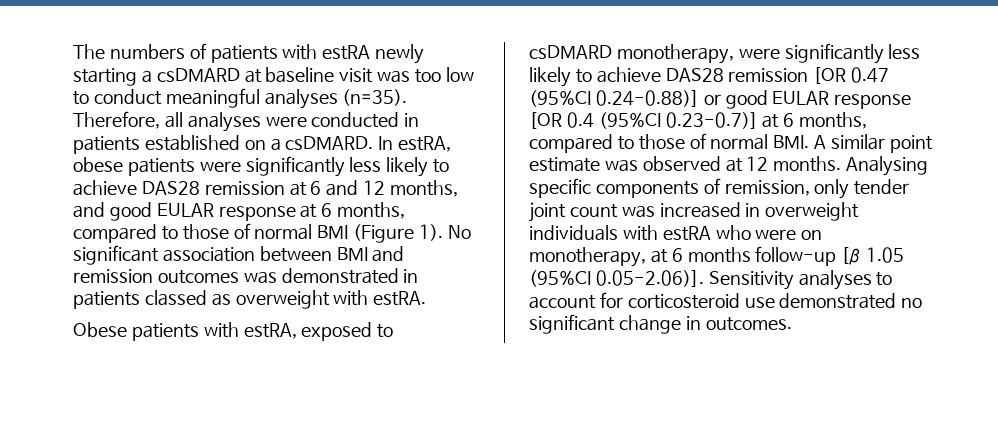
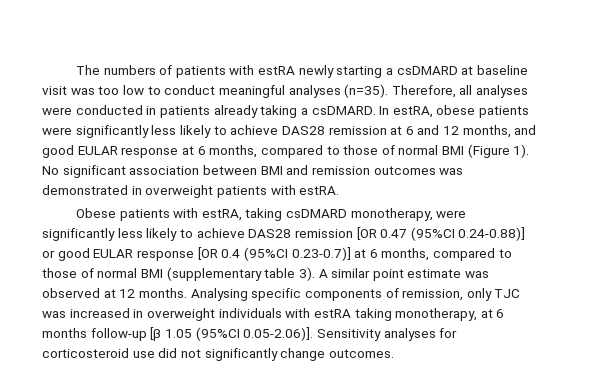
- Therefore, all analyses were conducted in patients established on a csDMARD.
+ Therefore, all analyses were conducted in patients already taking a csDMARD.
- No significant association between BMI and remission outcomes was demonstrated in patients classed as overweight with estRA.
+ No significant association between BMI and remission outcomes was demonstrated in overweight patients with estRA.
- Obese patients with estRA, exposed to csDMARD monotherapy, were significantly less likely to achieve DAS28 remission [OR 0.47 (95%CI 0.24-0.88)] or good EULAR response [OR 0.4 (95%CI 0.23-0.7)] at 6 months, compared to those of normal BMI. A similar point estimate was observed at 12 months.
+ Obese patients with estRA, taking csDMARD monotherapy, were significantly less likely to achieve DAS28 remission [OR 0.47 (95%CI 0.24-0.88)] or good EULAR response [OR 0.4 (95%CI 0.23-0.7)] at 6 months, compared to those of normal BMI (supplementary table 3). A similar point estimate was observed at 12 months.
- Analysing specific components of remission, only tender joint count was increased in overweight individuals with estRA who were on monotherapy, at 6 months follow-up [β 1.05 (95%CI 0.05-2.06)]. Sensitivity analyses to account for corticosteroid use demonstrated no significant change in outcomes.
+ Analysing specific components of remission, only TJC was increased in overweight individuals with estRA taking monotherapy, at 6 months follow-up [β 1.05 (95%CI 0.05-2.06)]. Sensitivity analyses for corticosteroid use did not significantly change outcomes.

